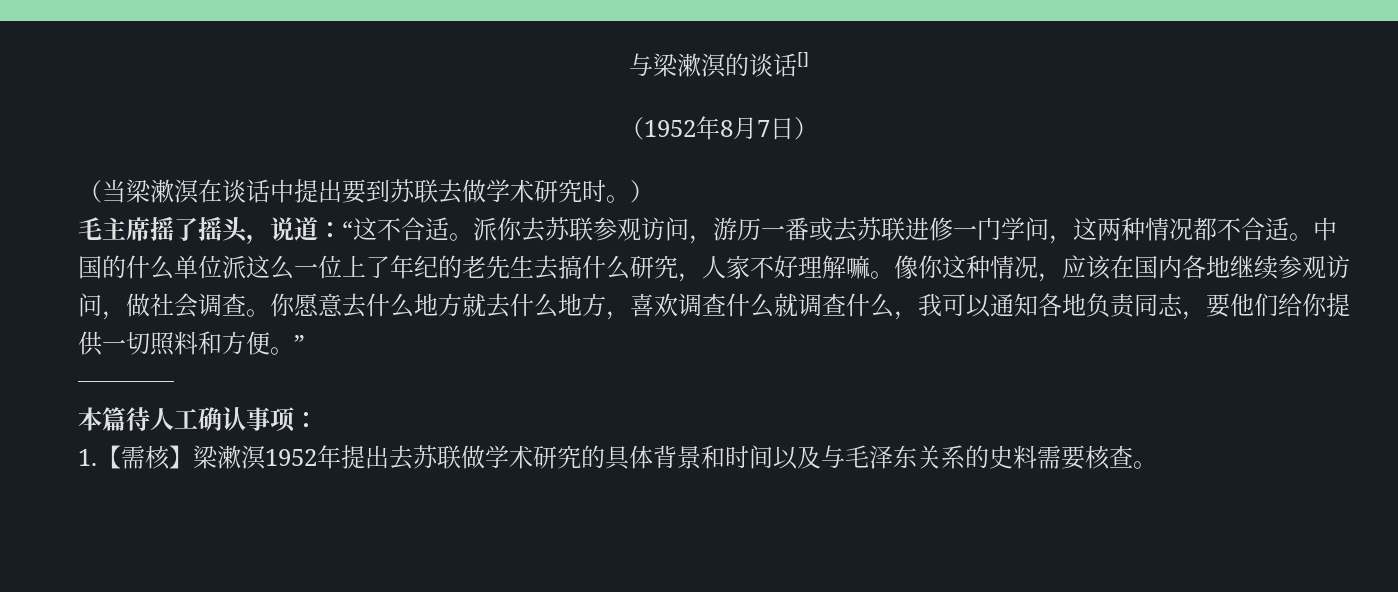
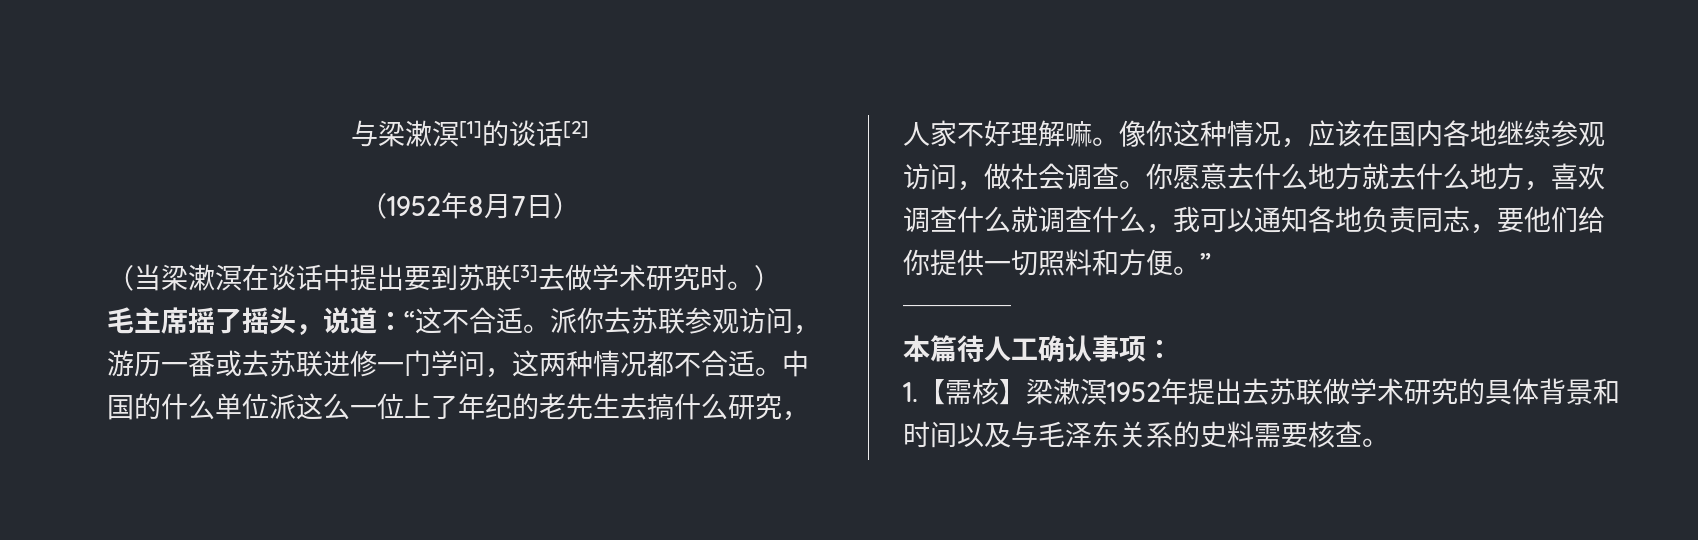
- 与梁漱溟的谈话[]
+ 与梁漱溟[1]的谈话[2]
- （当梁漱溟在谈话中提出要到苏联去做学术研究时。）
+ （当梁漱溟在谈话中提出要到苏联[3]去做学术研究时。）

